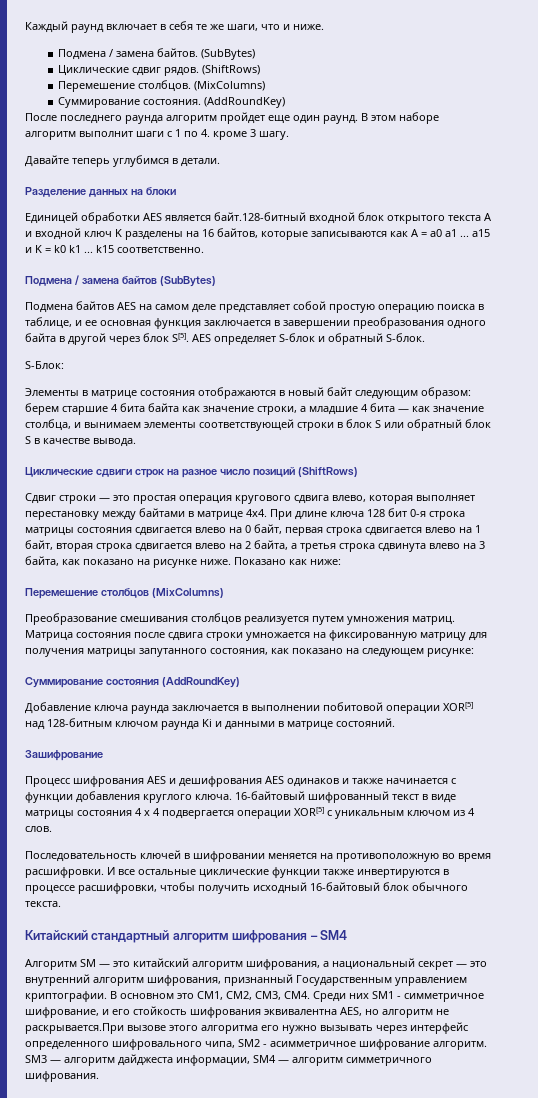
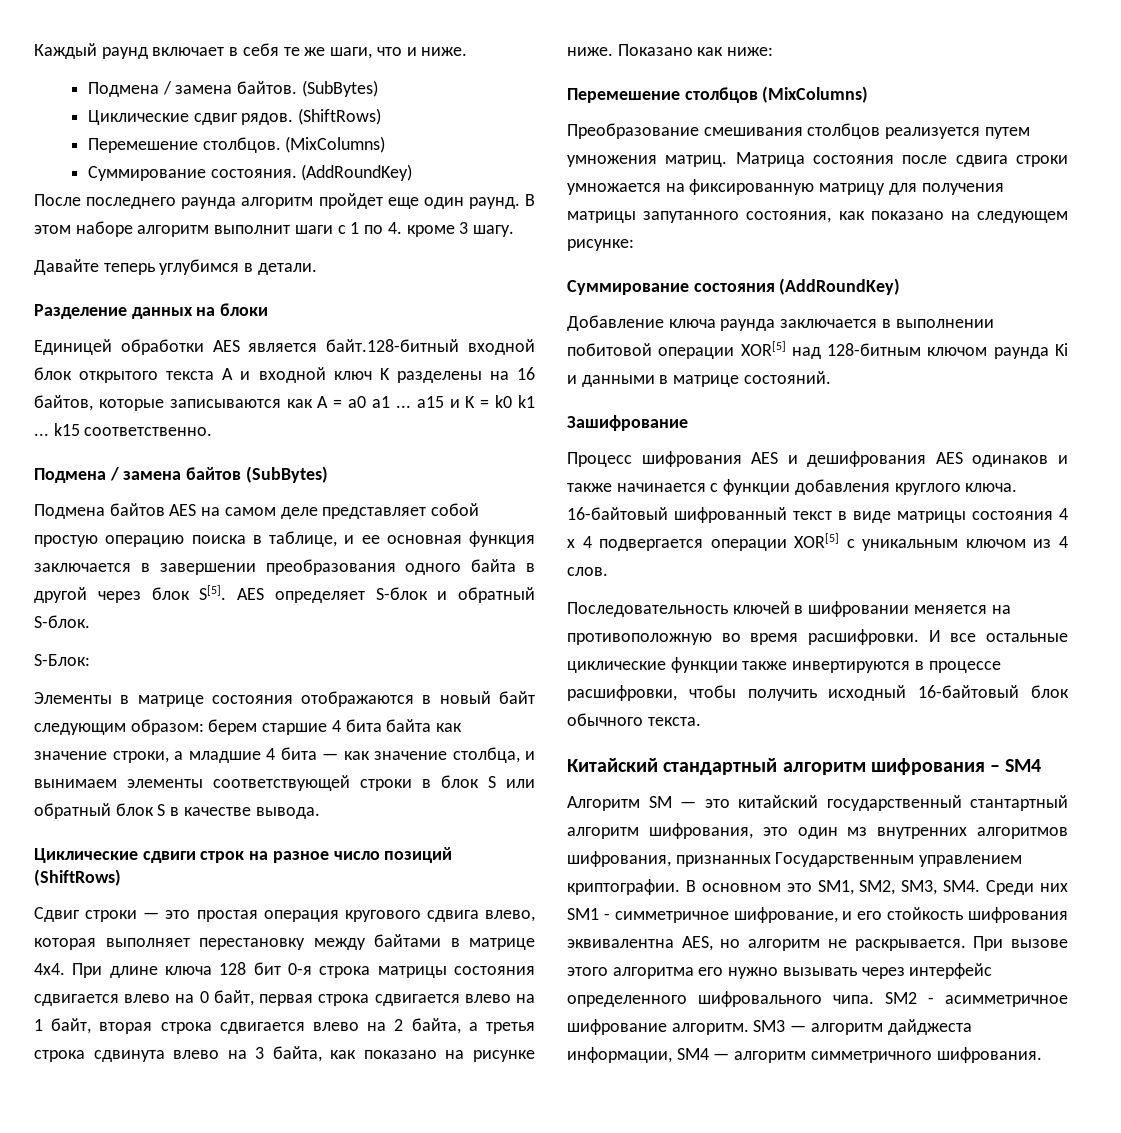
- Алгоритм SM — это китайский алгоритм шифрования, а национальный секрет — это внутренний алгоритм шифрования, признанный Государственным управлением криптографии.
+ Алгоритм SM — это китайский государственный стантартный алгоритм шифрования, это один мз внутренних алгоритмов шифрования, признанных Государственным управлением криптографии.
- В основном это СМ1, СМ2, СМ3, СМ4. Среди них SM1 - симметричное шифрование, и его стойкость шифрования эквивалентна AES, но алгоритм не раскрывается.При вызове этого алгоритма его нужно вызывать через интерфейс определенного шифровального чипа, SM2 - асимметричное шифрование алгоритм.
+ В основном это SМ1, SМ2, SМ3, SМ4. Среди них SM1 - симметричное шифрование, и его стойкость шифрования эквивалентна AES, но алгоритм не раскрывается. При вызове этого алгоритма его нужно вызывать через интерфейс определенного шифровального чипа. SM2 - асимметричное шифрование алгоритм.

